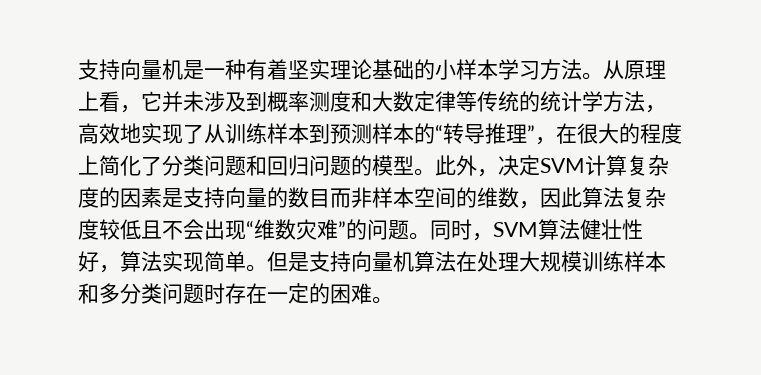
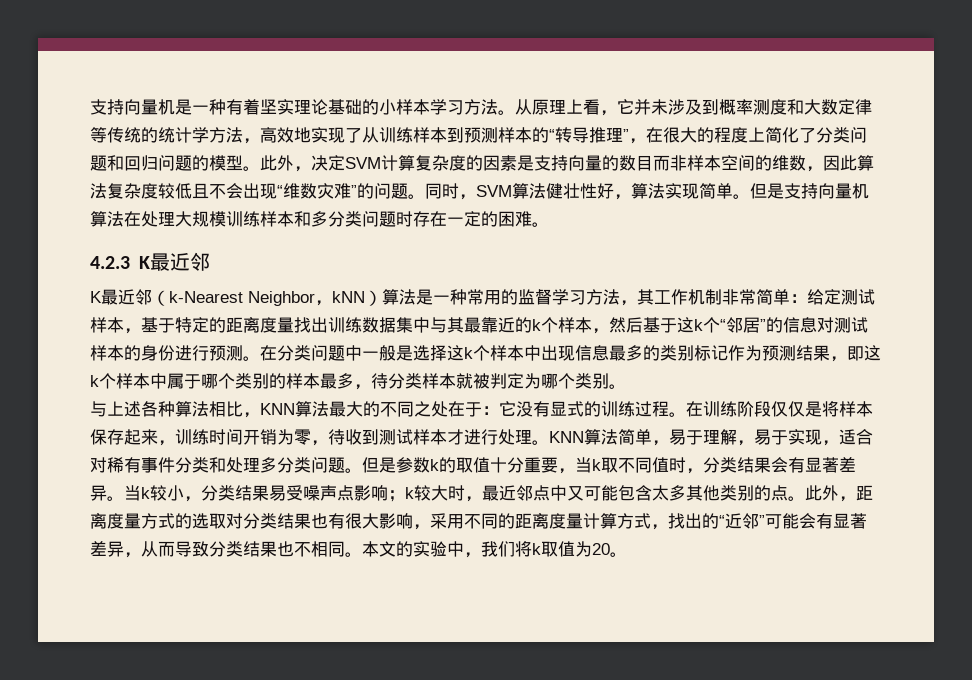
+ 4.2.3 K最近邻
+ K最近邻（k-Nearest Neighbor，kNN）算法是一种常用的监督学习方法，其工作机制非常简单：给定测试样本，基于特定的距离度量找出训练数据集中与其最靠近的k个样本，然后基于这k个“邻居”的信息对测试样本的身份进行预测。在分类问题中一般是选择这k个样本中出现信息最多的类别标记作为预测结果，即这k个样本中属于哪个类别的样本最多，待分类样本就被判定为哪个类别。
+ 与上述各种算法相比，KNN算法最大的不同之处在于：它没有显式的训练过程。在训练阶段仅仅是将样本保存起来，训练时间开销为零，待收到测试样本才进行处理。KNN算法简单，易于理解，易于实现，适合对稀有事件分类和处理多分类问题。但是参数k的取值十分重要，当k取不同值时，分类结果会有显著差异。当k较小，分类结果易受噪声点影响；k较大时，最近邻点中又可能包含太多其他类别的点。此外，距离度量方式的选取对分类结果也有很大影响，采用不同的距离度量计算方式，找出的“近邻”可能会有显著差异，从而导致分类结果也不相同。本文的实验中，我们将k取值为20。

